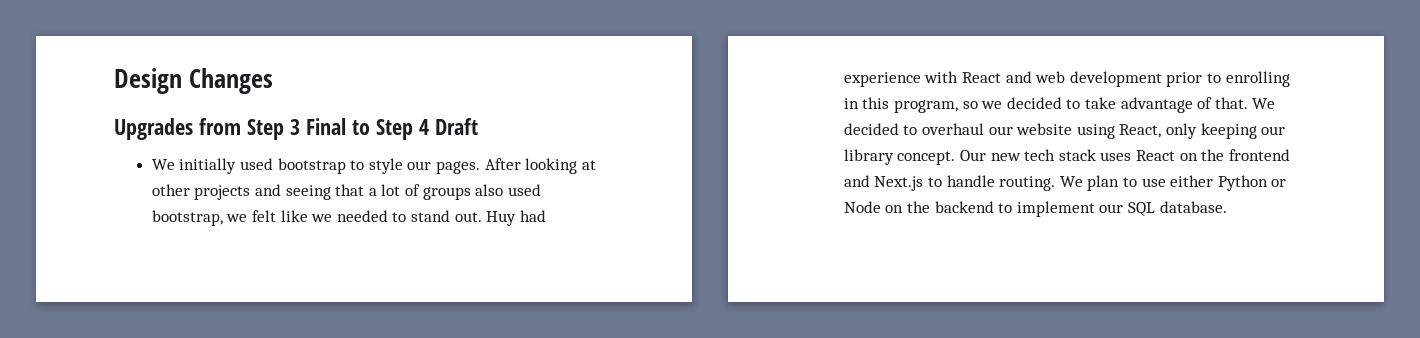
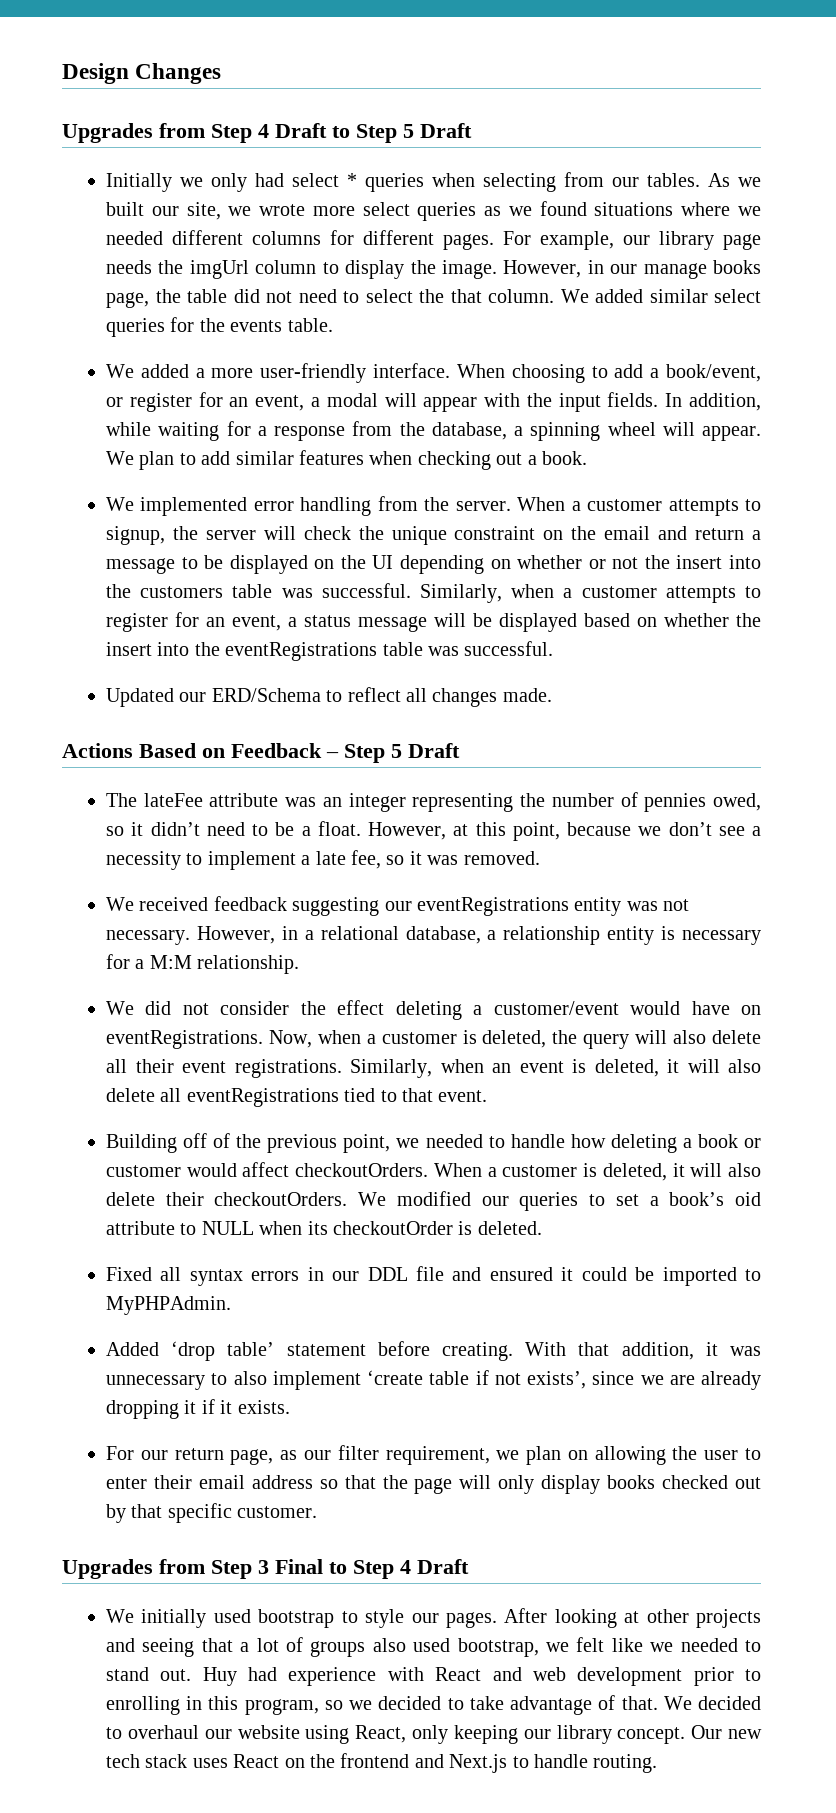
+ Upgrades from Step 4 Draft to Step 5 Draft
+ Initially we only had select * queries when selecting from our tables. As we built our site, we wrote more select queries as we found situations where we needed different columns for different pages. For example, our library page needs the imgUrl column to display the image. However, in our manage books page, the table did not need to select the that column. We added similar select queries for the events table.
+ We added a more user-friendly interface. When choosing to add a book/event, or register for an event, a modal will appear with the input fields. In addition, while waiting for a response from the database, a spinning wheel will appear. We plan to add similar features when checking out a book.
+ We implemented error handling from the server. When a customer attempts to signup, the server will check the unique constraint on the email and return a message to be displayed on the UI depending on whether or not the insert into the customers table was successful. Similarly, when a customer attempts to register for an event, a status message will be displayed based on whether the insert into the eventRegistrations table was successful.
+ Updated our ERD/Schema to reflect all changes made.
+ Actions Based on Feedback – Step 5 Draft
+ The lateFee attribute was an integer representing the number of pennies owed, so it didn’t need to be a float. However, at this point, because we don’t see a necessity to implement a late fee, so it was removed.
+ We received feedback suggesting our eventRegistrations entity was not necessary. However, in a relational database, a relationship entity is necessary for a M:M relationship.
+ We did not consider the effect deleting a customer/event would have on eventRegistrations. Now, when a customer is deleted, the query will also delete all their event registrations. Similarly, when an event is deleted, it will also delete all eventRegistrations tied to that event.
+ Building off of the previous point, we needed to handle how deleting a book or customer would affect checkoutOrders. When a customer is deleted, it will also delete their checkoutOrders. We modified our queries to set a book’s oid attribute to NULL when its checkoutOrder is deleted.
+ Fixed all syntax errors in our DDL file and ensured it could be imported to MyPHPAdmin.
+ Added ‘drop table’ statement before creating. With that addition, it was unnecessary to also implement ‘create table if not exists’, since we are already dropping it if it exists.
+ For our return page, as our filter requirement, we plan on allowing the user to enter their email address so that the page will only display books checked out by that specific customer.
- We plan to use either Python or Node on the backend to implement our SQL database.

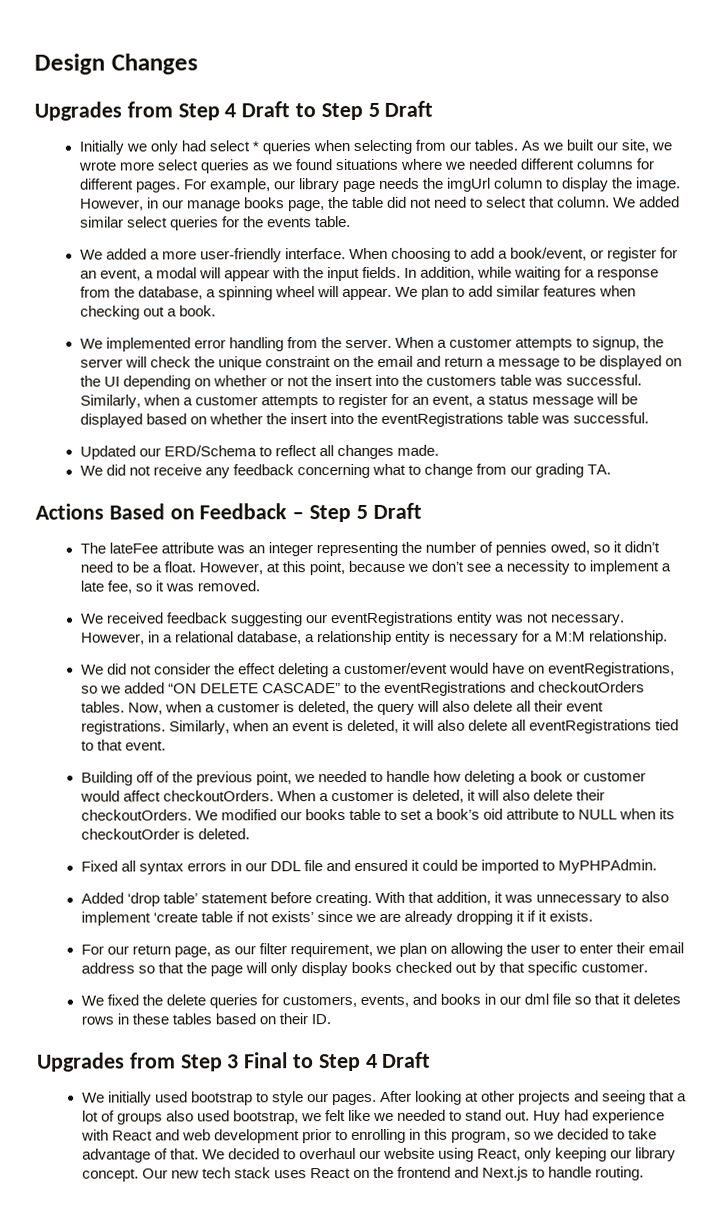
- However, in our manage books page, the table did not need to select the that column.
+ However, in our manage books page, the table did not need to select that column.
+ We did not receive any feedback concerning what to change from our grading TA.
- We did not consider the effect deleting a customer/event would have on eventRegistrations.
+ We did not consider the effect deleting a customer/event would have on eventRegistrations, so we added “ON DELETE CASCADE” to the eventRegistrations and checkoutOrders tables.
- We modified our queries to set a book’s oid attribute to NULL when its checkoutOrder is deleted.
+ We modified our books table to set a book’s oid attribute to NULL when its checkoutOrder is deleted.
- With that addition, it was unnecessary to also implement ‘create table if not exists’, since we are already dropping it if it exists.
+ With that addition, it was unnecessary to also implement ‘create table if not exists’ since we are already dropping it if it exists.
+ We fixed the delete queries for customers, events, and books in our dml file so that it deletes rows in these tables based on their ID.

